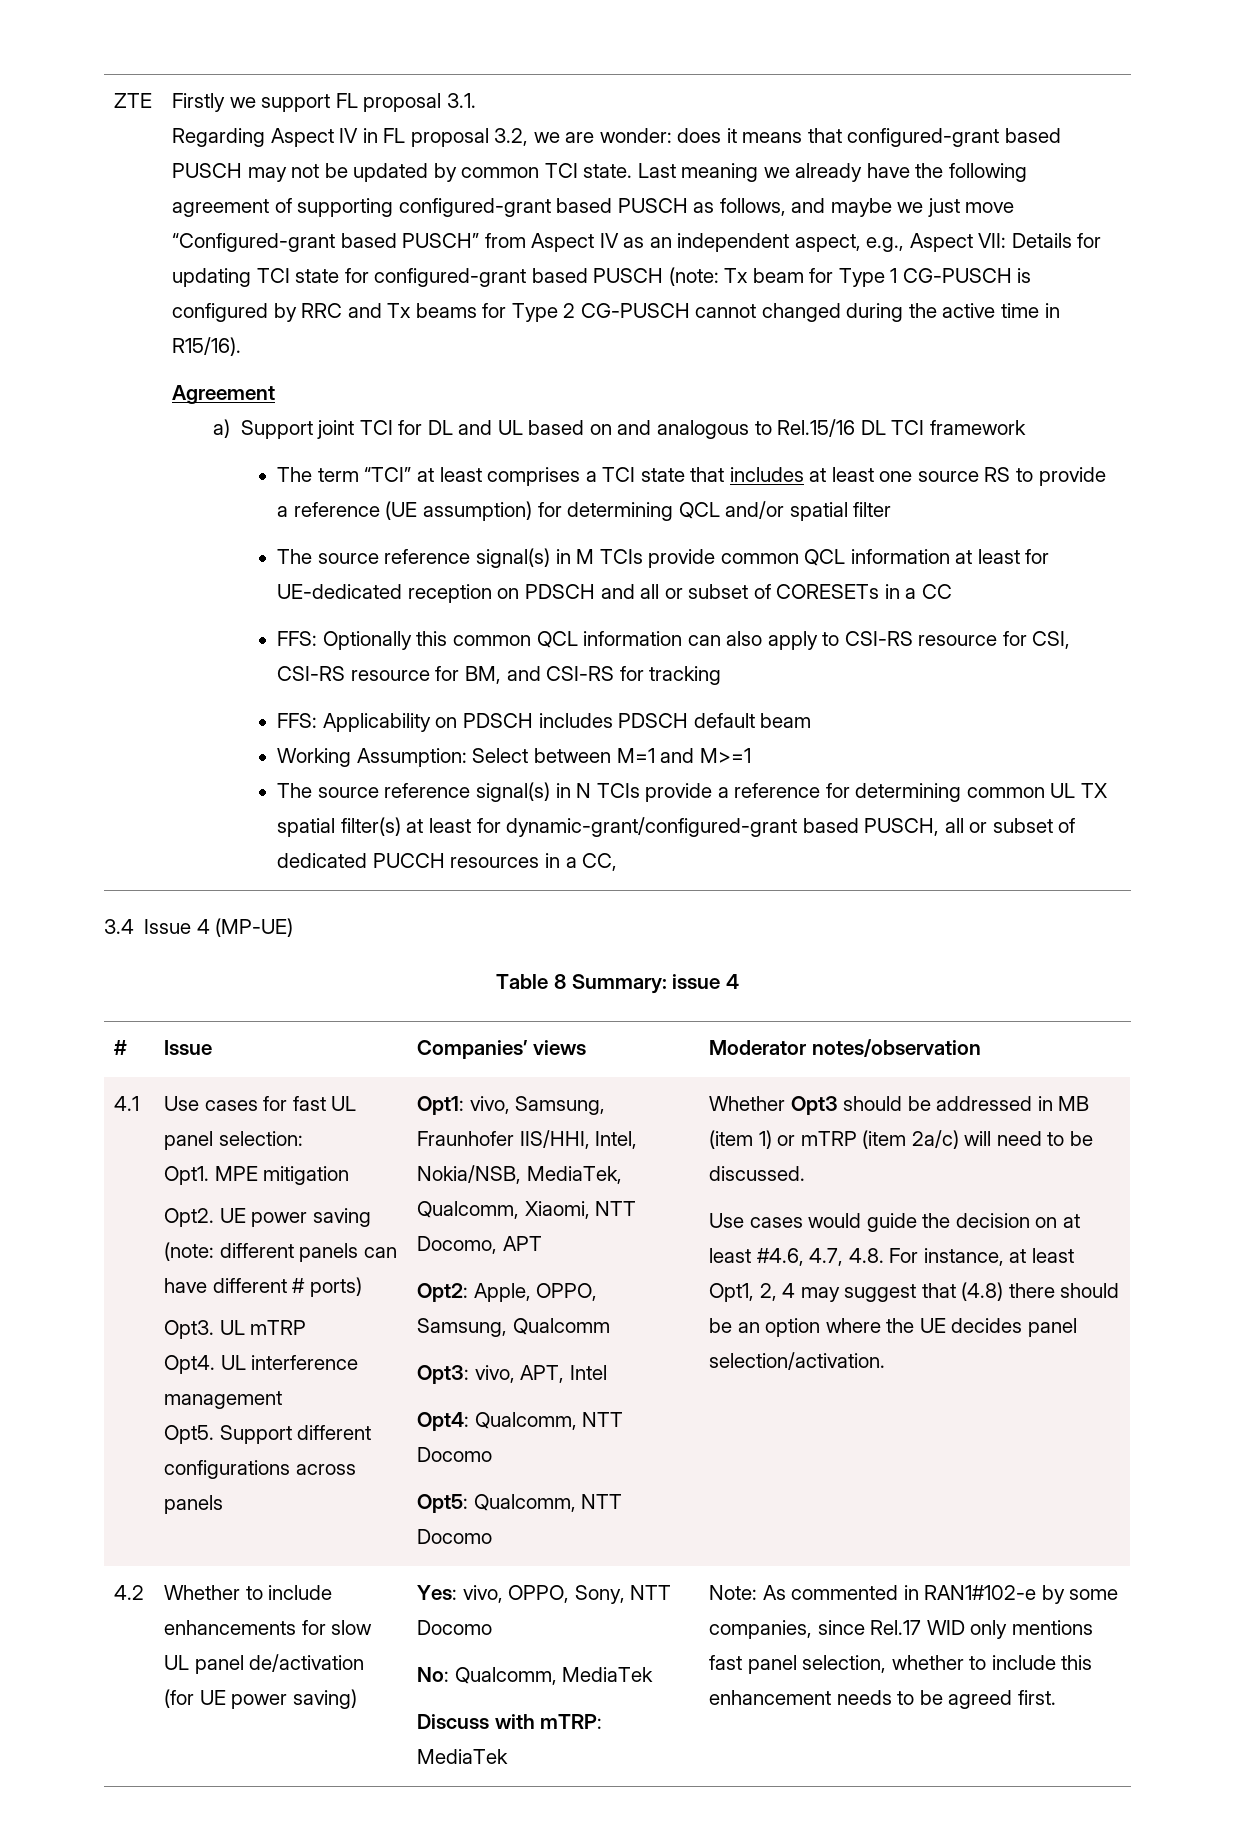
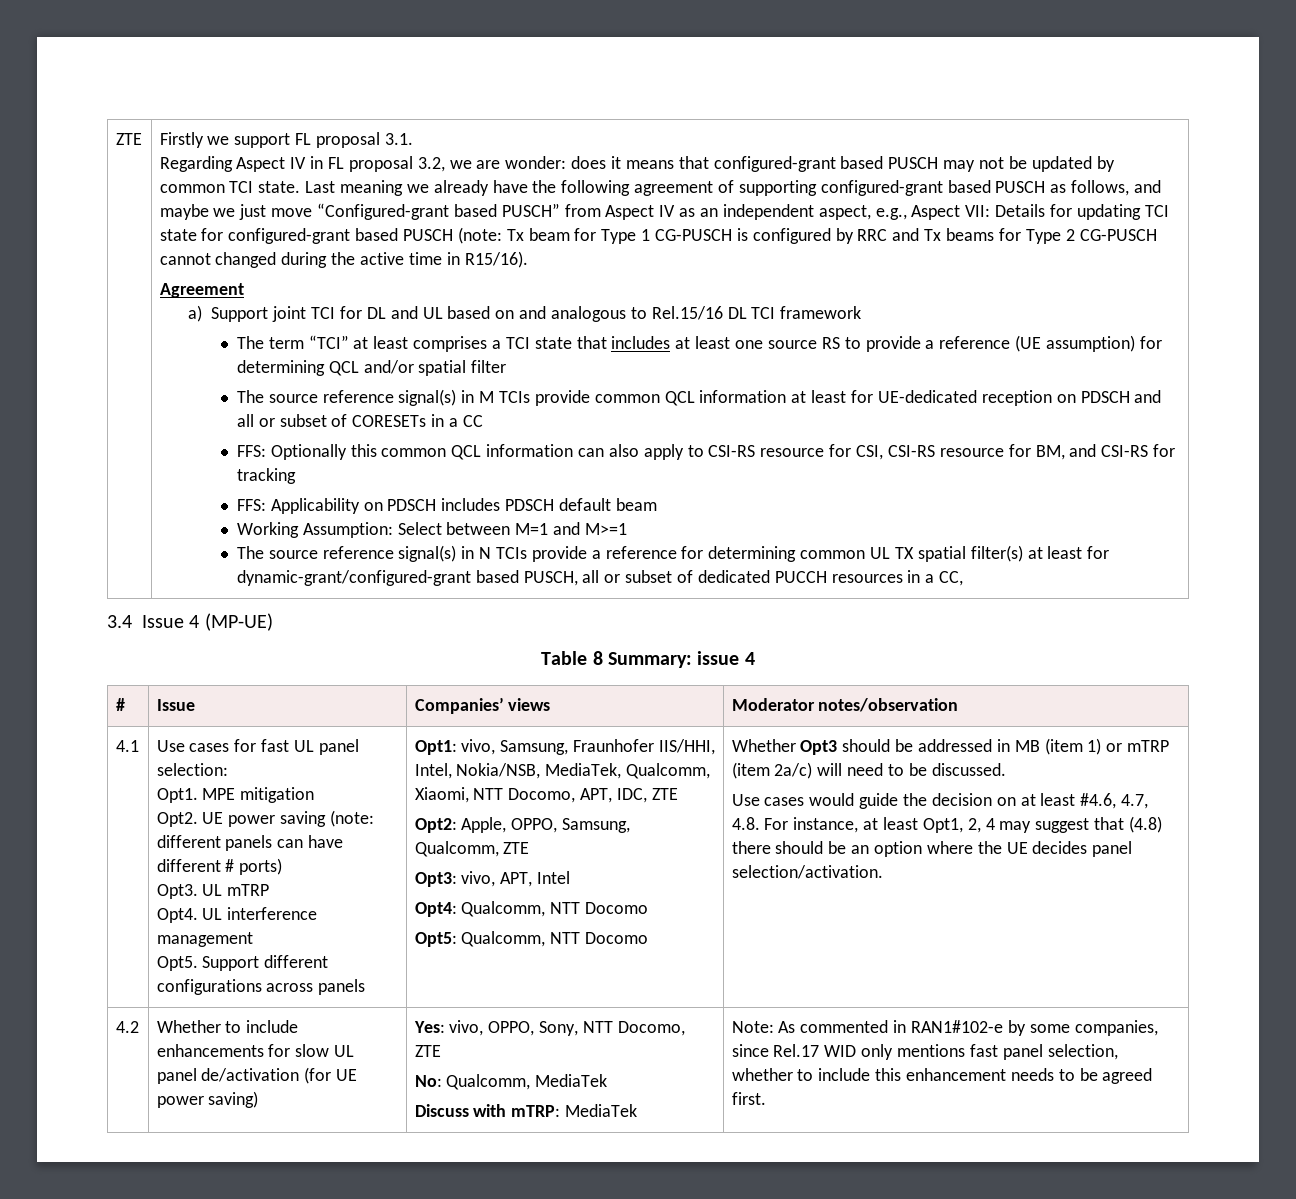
- Opt1: vivo, Samsung, Fraunhofer IIS/HHI, Intel, Nokia/NSB, MediaTek, Qualcomm, Xiaomi, NTT Docomo, APT
+ Opt1: vivo, Samsung, Fraunhofer IIS/HHI, Intel, Nokia/NSB, MediaTek, Qualcomm, Xiaomi, NTT Docomo, APT, IDC, ZTE
- Opt2: Apple, OPPO, Samsung, Qualcomm
+ Opt2: Apple, OPPO, Samsung, Qualcomm, ZTE
- Yes: vivo, OPPO, Sony, NTT Docomo
+ Yes: vivo, OPPO, Sony, NTT Docomo, ZTE

